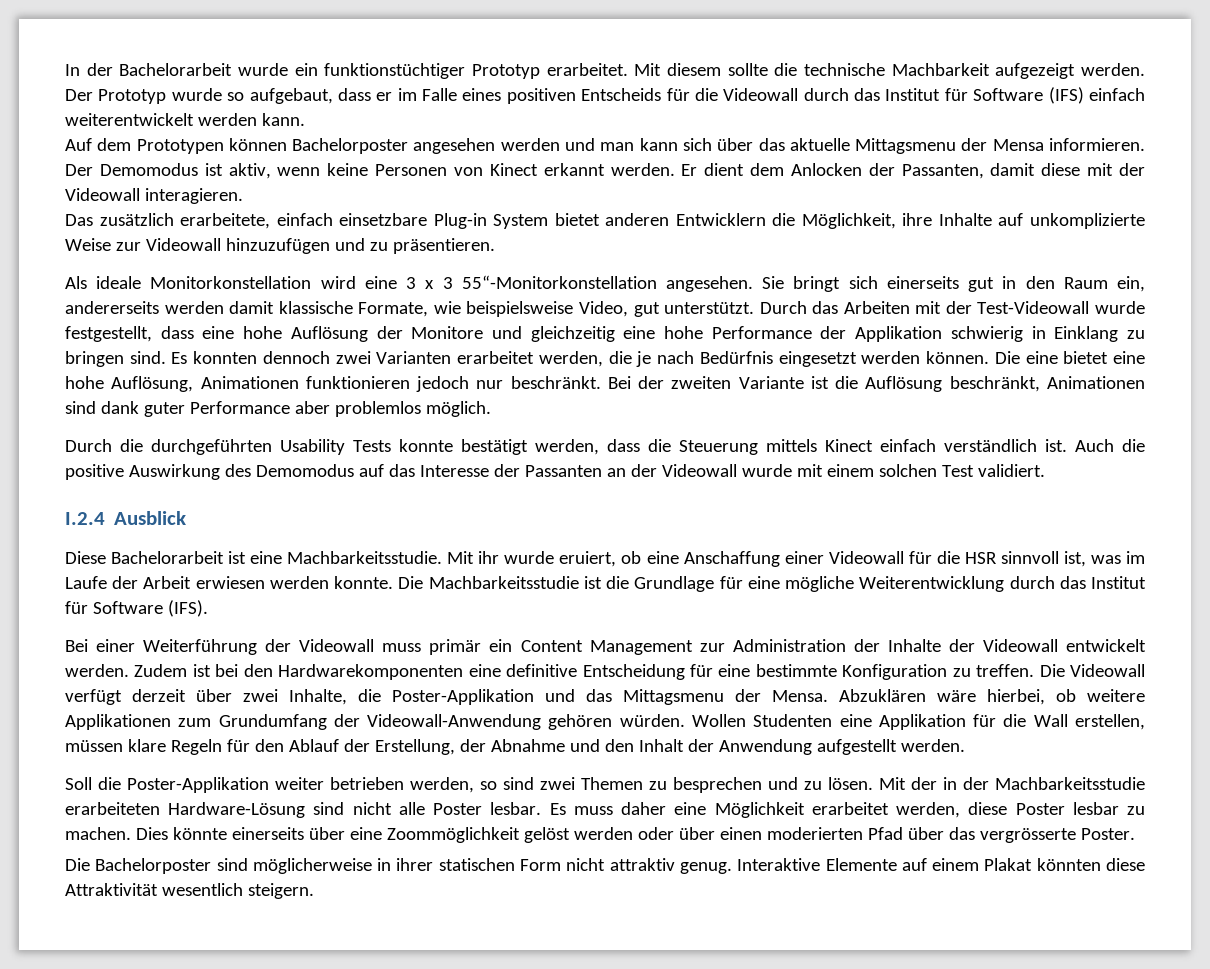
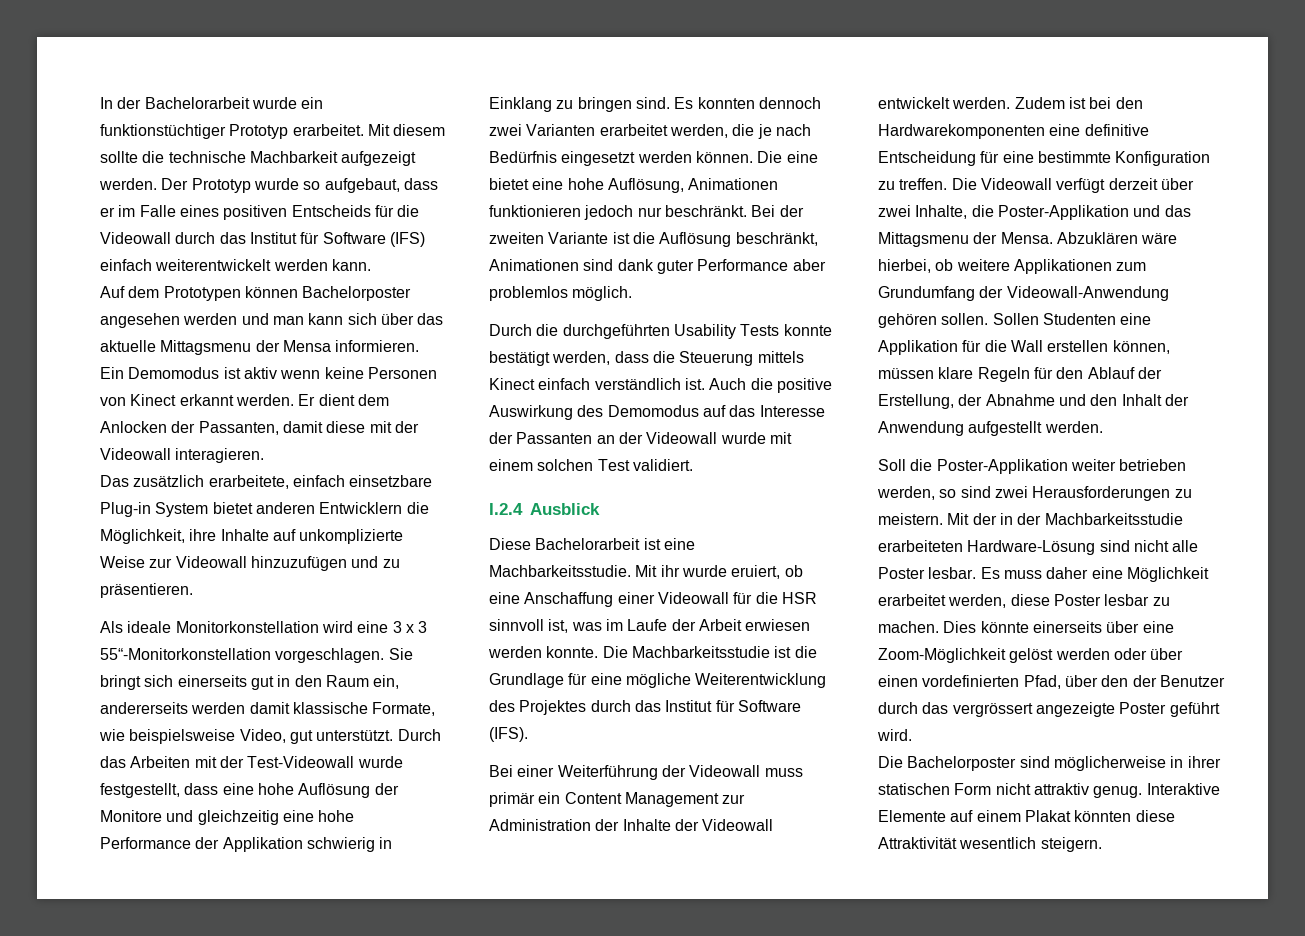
- Der Demomodus ist aktiv, wenn keine Personen von Kinect erkannt werden.
+ Ein Demomodus ist aktiv wenn keine Personen von Kinect erkannt werden.
- Als ideale Monitorkonstellation wird eine 3 x 3 55“-Monitorkonstellation angesehen.
+ Als ideale Monitorkonstellation wird eine 3 x 3 55“-Monitorkonstellation vorgeschlagen.
- Die Machbarkeitsstudie ist die Grundlage für eine mögliche Weiterentwicklung durch das Institut für Software (IFS).
+ Die Machbarkeitsstudie ist die Grundlage für eine mögliche Weiterentwicklung des Projektes durch das Institut für Software (IFS).
- Abzuklären wäre hierbei, ob weitere Applikationen zum Grundumfang der Videowall-Anwendung gehören würden. Wollen Studenten eine Applikation für die Wall erstellen, müssen klare Regeln für den Ablauf der Erstellung, der Abnahme und den Inhalt der Anwendung aufgestellt werden.
+ Abzuklären wäre hierbei, ob weitere Applikationen zum Grundumfang der Videowall-Anwendung gehören sollen. Sollen Studenten eine Applikation für die Wall erstellen können, müssen klare Regeln für den Ablauf der Erstellung, der Abnahme und den Inhalt der Anwendung aufgestellt werden.
- Soll die Poster-Applikation weiter betrieben werden, so sind zwei Themen zu besprechen und zu lösen.
+ Soll die Poster-Applikation weiter betrieben werden, so sind zwei Herausforderungen zu meistern.
- Dies könnte einerseits über eine Zoommöglichkeit gelöst werden oder über einen moderierten Pfad über das vergrösserte Poster.
+ Dies könnte einerseits über eine Zoom-Möglichkeit gelöst werden oder über einen vordefinierten Pfad, über den der Benutzer durch das vergrössert angezeigte Poster geführt wird.

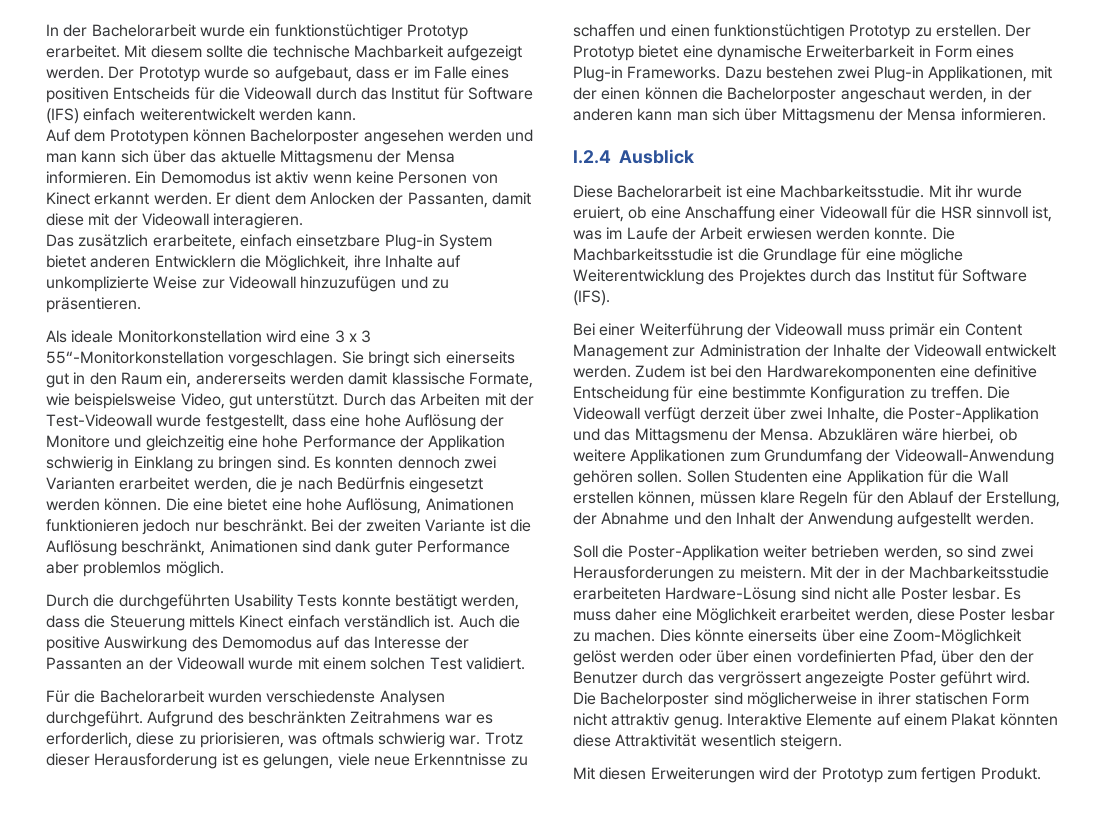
+ Für die Bachelorarbeit wurden verschiedenste Analysen durchgeführt. Aufgrund des beschränkten Zeitrahmens war es erforderlich, diese zu priorisieren, was oftmals schwierig war. Trotz dieser Herausforderung ist es gelungen, viele neue Erkenntnisse zu schaffen und einen funktionstüchtigen Prototyp zu erstellen. Der Prototyp bietet eine dynamische Erweiterbarkeit in Form eines Plug-in Frameworks. Dazu bestehen zwei Plug-in Applikationen, mit der einen können die Bachelorposter angeschaut werden, in der anderen kann man sich über Mittagsmenu der Mensa informieren.
+ Mit diesen Erweiterungen wird der Prototyp zum fertigen Produkt.

